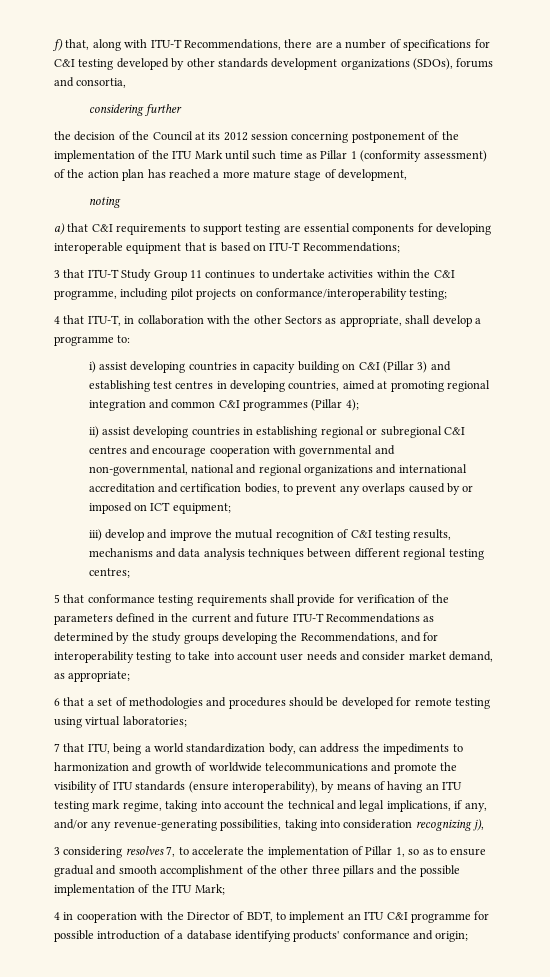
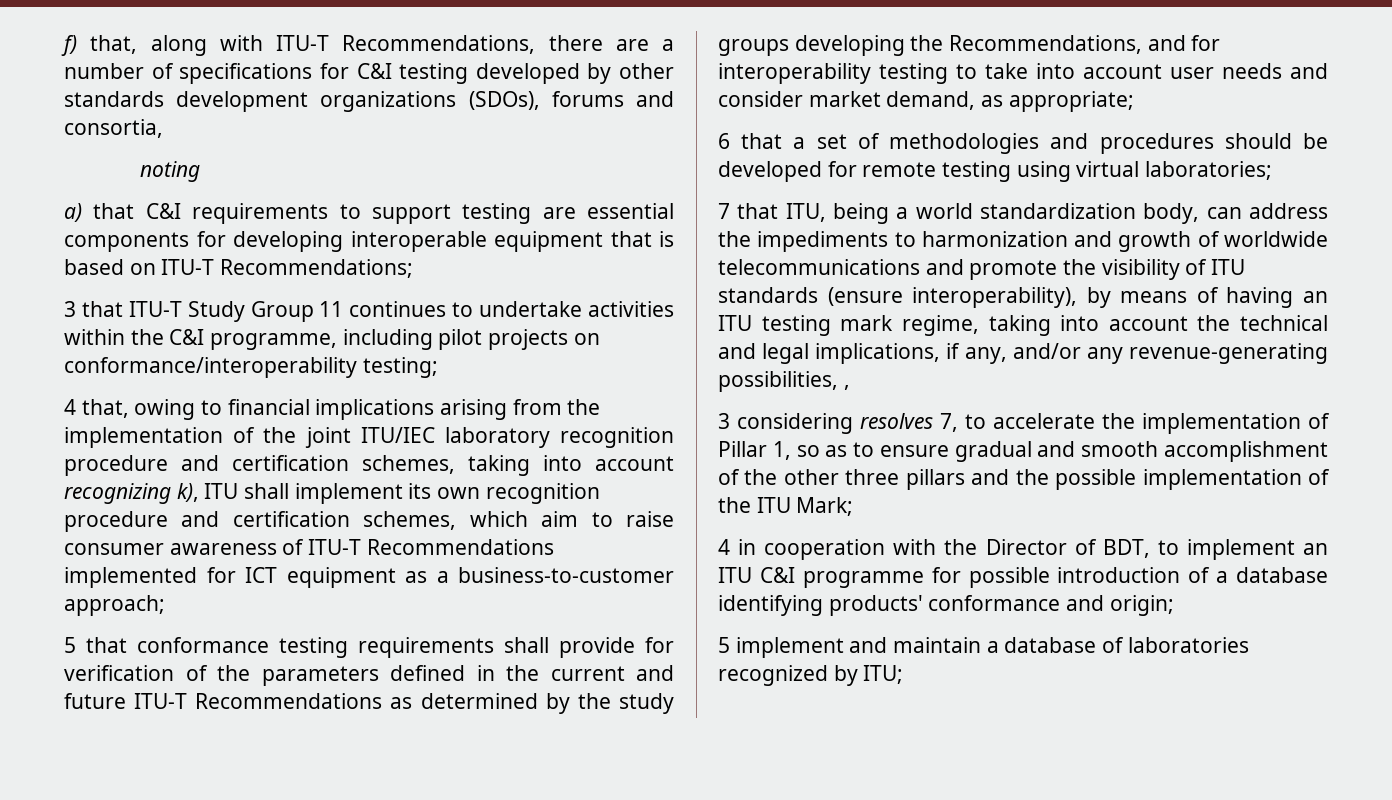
- considering further
- the decision of the Council at its 2012 session concerning postponement of the implementation of the ITU Mark until such time as Pillar 1 (conformity assessment) of the action plan has reached a more mature stage of development,
- 4 that ITU-T, in collaboration with the other Sectors as appropriate, shall develop a programme to:
- i) assist developing countries in capacity building on C&I (Pillar 3) and establishing test centres in developing countries, aimed at promoting regional integration and common C&I programmes (Pillar 4);
- ii) assist developing countries in establishing regional or subregional C&I centres and encourage cooperation with governmental and non-governmental, national and regional organizations and international accreditation and certification bodies, to prevent any overlaps caused by or imposed on ICT equipment;
- iii) develop and improve the mutual recognition of C&I testing results, mechanisms and data analysis techniques between different regional testing centres;
+ 4 that, owing to financial implications arising from the implementation of the joint ITU/IEC laboratory recognition procedure and certification schemes, taking into account recognizing k), ITU shall implement its own recognition procedure and certification schemes, which aim to raise consumer awareness of ITU-T Recommendations implemented for ICT equipment as a business-to-customer approach;
- 7 that ITU, being a world standardization body, can address the impediments to harmonization and growth of worldwide telecommunications and promote the visibility of ITU standards (ensure interoperability), by means of having an ITU testing mark regime, taking into account the technical and legal implications, if any, and/or any revenue-generating possibilities, taking into consideration recognizing j),
+ 7 that ITU, being a world standardization body, can address the impediments to harmonization and growth of worldwide telecommunications and promote the visibility of ITU standards (ensure interoperability), by means of having an ITU testing mark regime, taking into account the technical and legal implications, if any, and/or any revenue-generating possibilities, ,
+ 5 implement and maintain a database of laboratories recognized by ITU;

